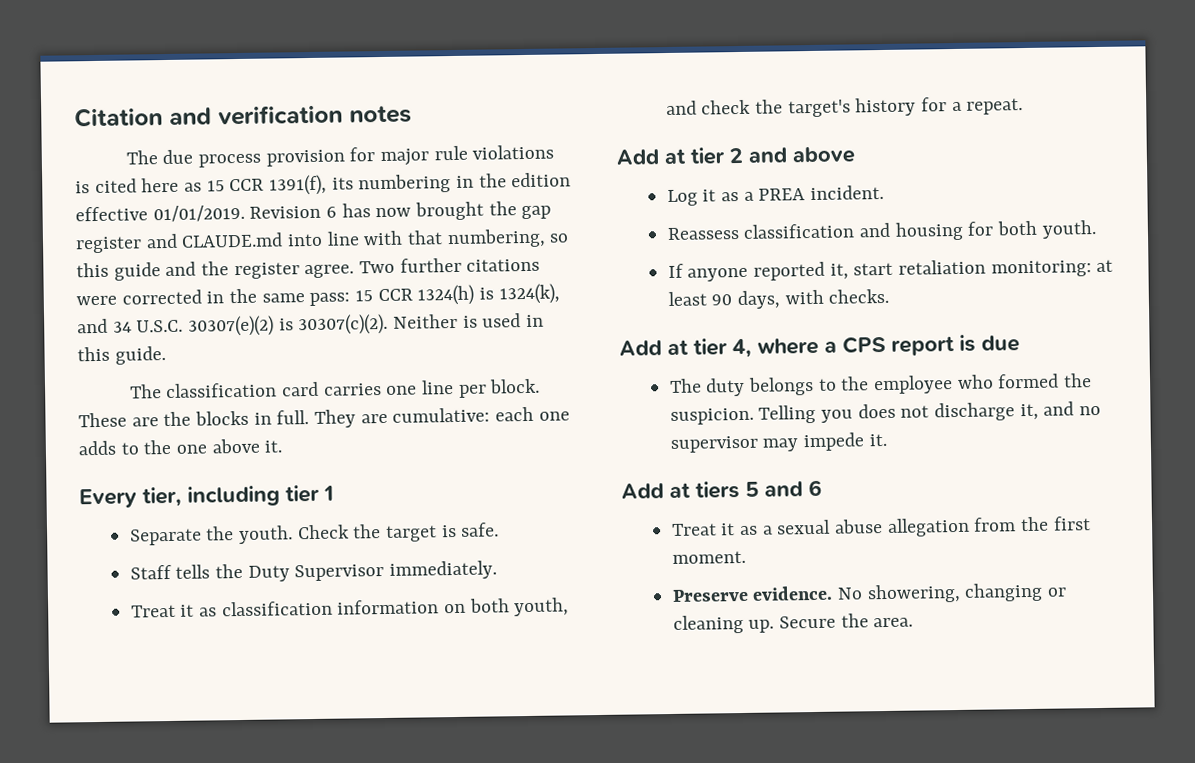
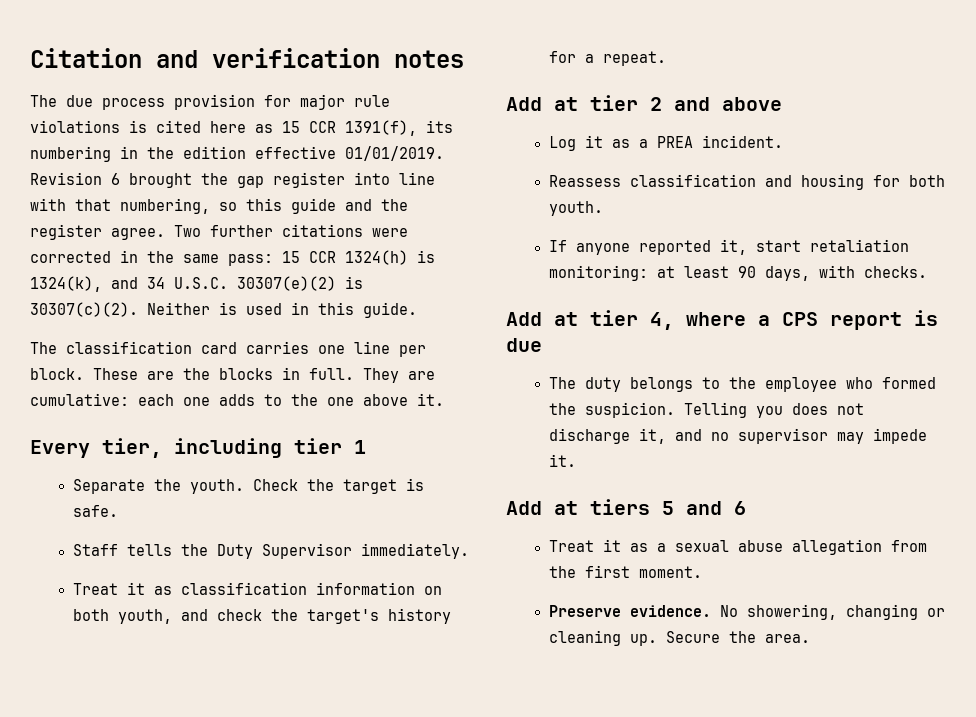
- Revision 6 has now brought the gap register and CLAUDE.md into line with that numbering, so this guide and the register agree.
+ Revision 6 brought the gap register into line with that numbering, so this guide and the register agree.

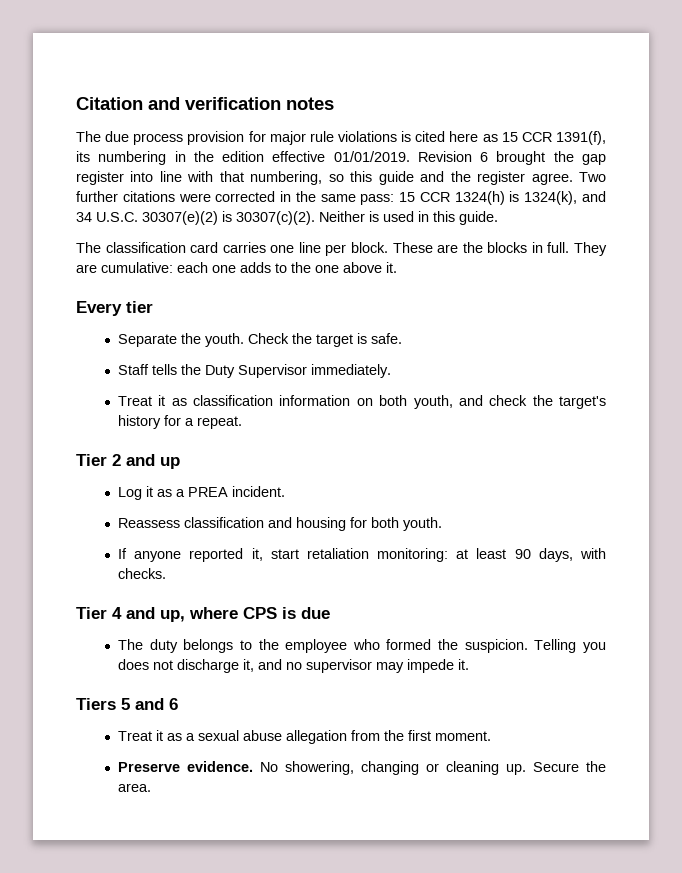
- Every tier, including tier 1
+ Every tier
- Add at tier 2 and above
+ Tier 2 and up
- Add at tier 4, where a CPS report is due
+ Tier 4 and up, where CPS is due
- Add at tiers 5 and 6
+ Tiers 5 and 6

